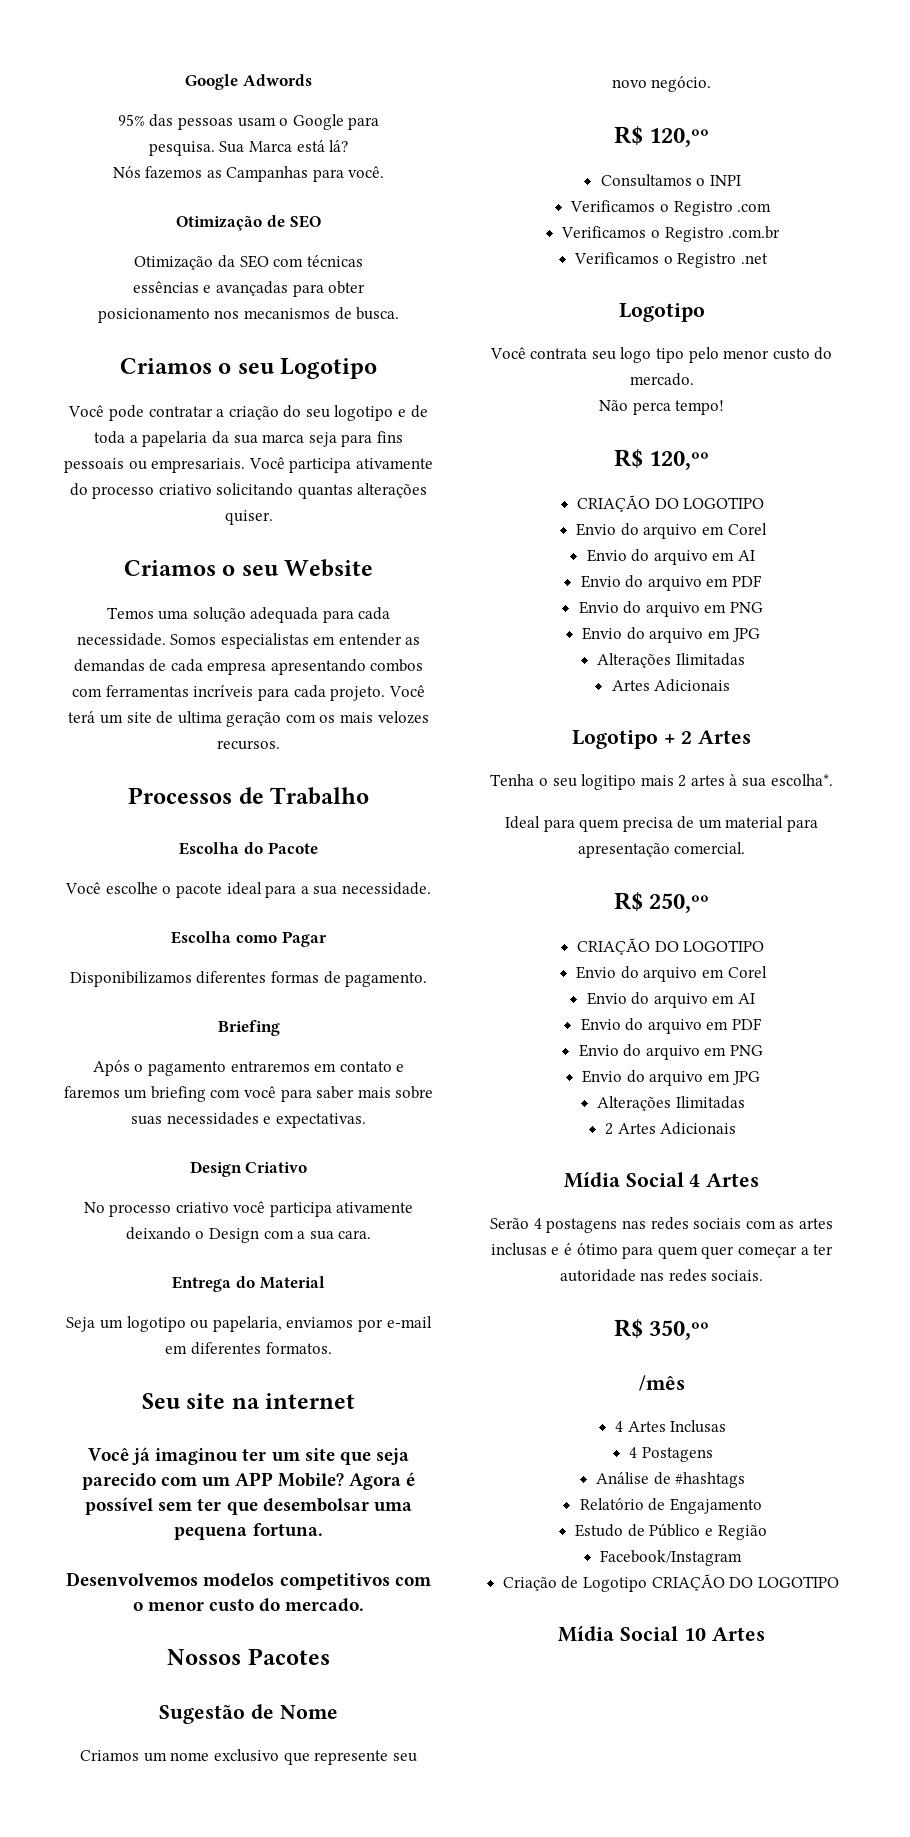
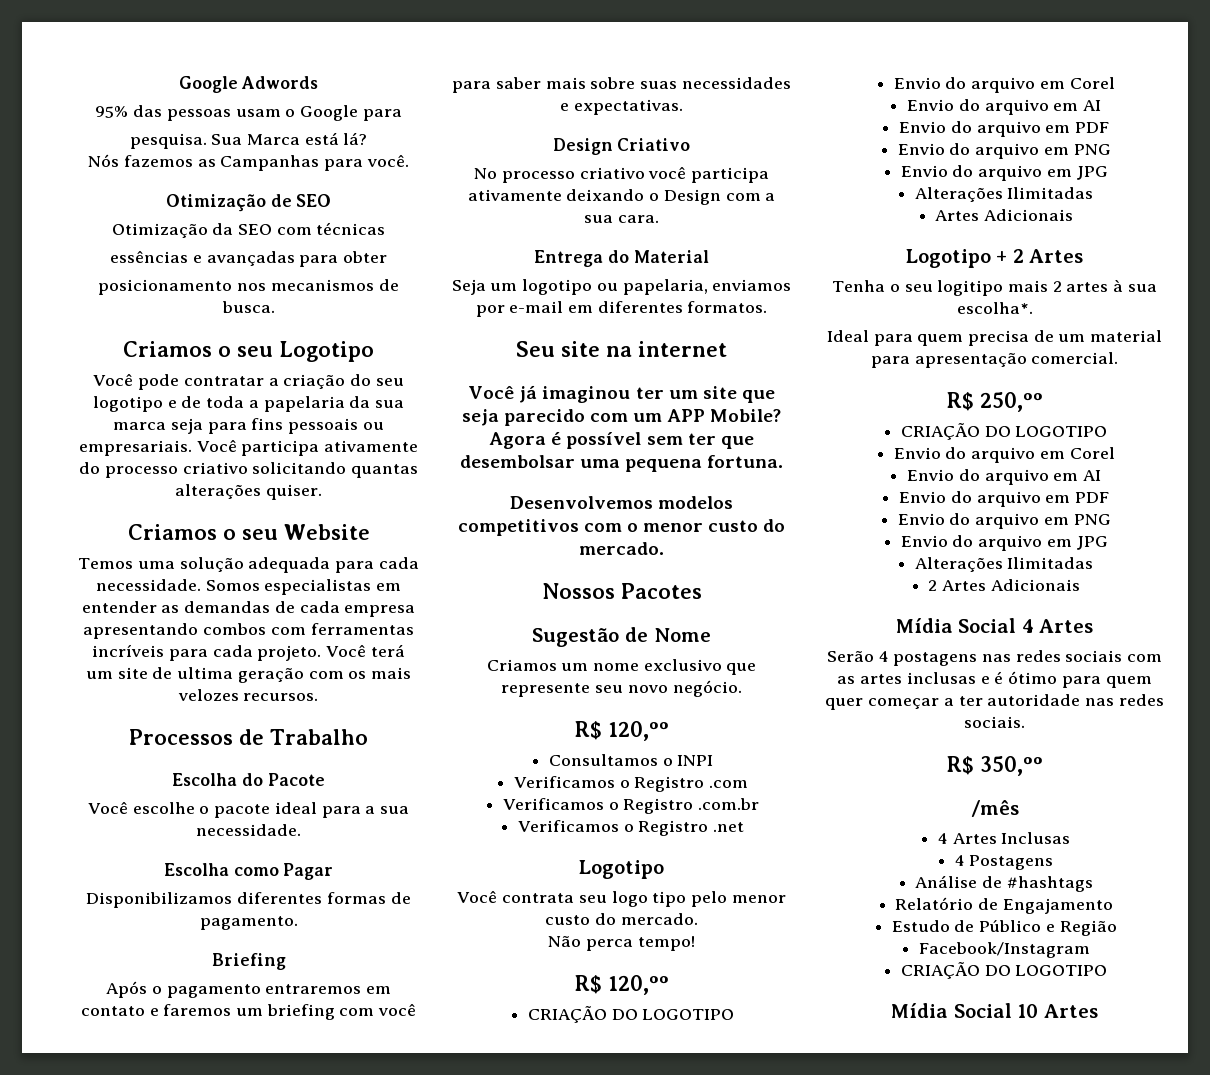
  Facebook/Instagram
- Criação de Logotipo CRIAÇÃO DO LOGOTIPO
+ CRIAÇÃO DO LOGOTIPO

